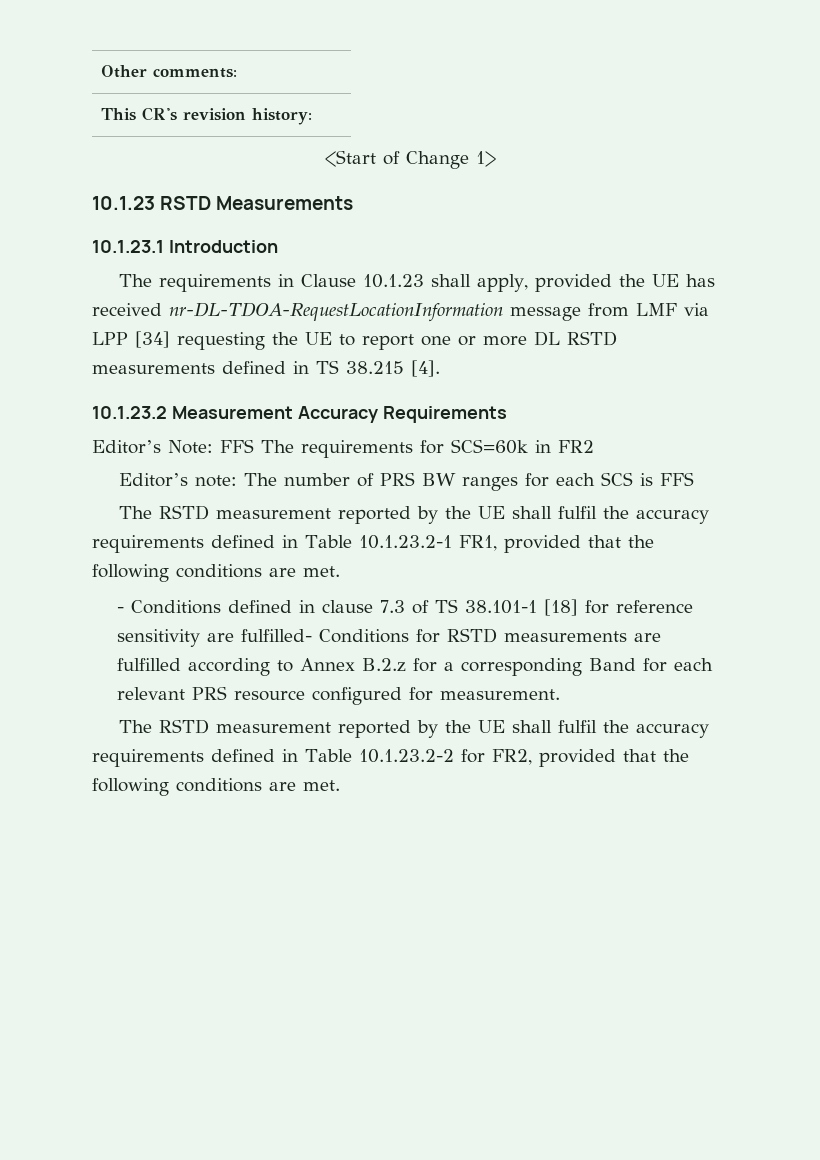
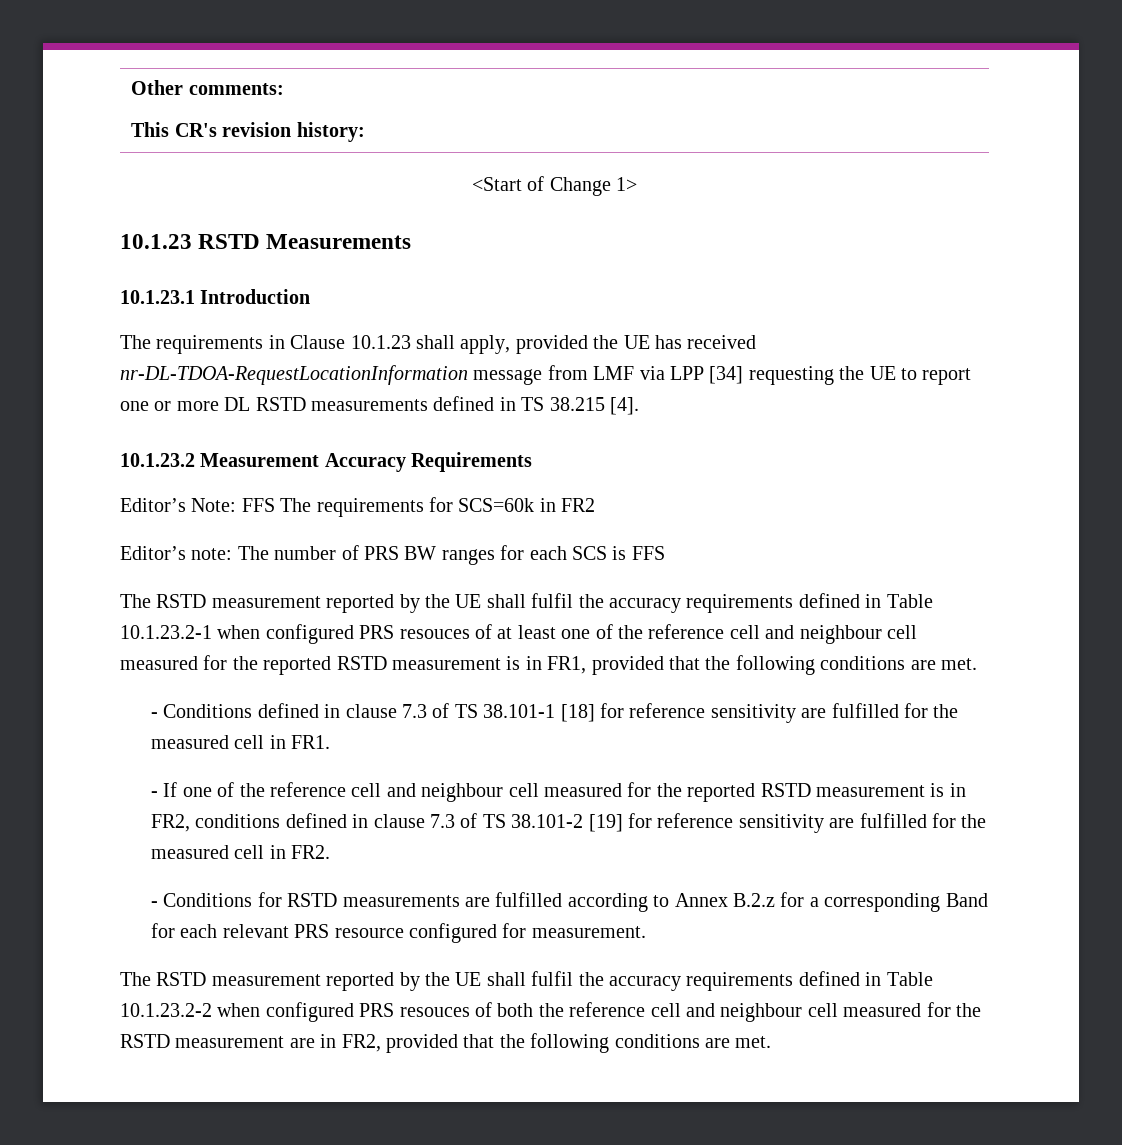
- The RSTD measurement reported by the UE shall fulfil the accuracy requirements defined in Table 10.1.23.2-1 FR1, provided that the following conditions are met.
+ The RSTD measurement reported by the UE shall fulfil the accuracy requirements defined in Table 10.1.23.2-1 when configured PRS resouces of at least one of the reference cell and neighbour cell measured for the reported RSTD measurement is in FR1, provided that the following conditions are met.
- - Conditions defined in clause 7.3 of TS 38.101-1 [18] for reference sensitivity are fulfilled- Conditions for RSTD measurements are fulfilled according to Annex B.2.z for a corresponding Band for each relevant PRS resource configured for measurement.
+ - Conditions defined in clause 7.3 of TS 38.101-1 [18] for reference sensitivity are fulfilled for the measured cell in FR1.
+ - If one of the reference cell and neighbour cell measured for the reported RSTD measurement is in FR2, conditions defined in clause 7.3 of TS 38.101-2 [19] for reference sensitivity are fulfilled for the measured cell in FR2.
+ - Conditions for RSTD measurements are fulfilled according to Annex B.2.z for a corresponding Band for each relevant PRS resource configured for measurement.
- The RSTD measurement reported by the UE shall fulfil the accuracy requirements defined in Table 10.1.23.2-2 for FR2, provided that the following conditions are met.
+ The RSTD measurement reported by the UE shall fulfil the accuracy requirements defined in Table 10.1.23.2-2 when configured PRS resouces of both the reference cell and neighbour cell measured for the RSTD measurement are in FR2, provided that the following conditions are met.

